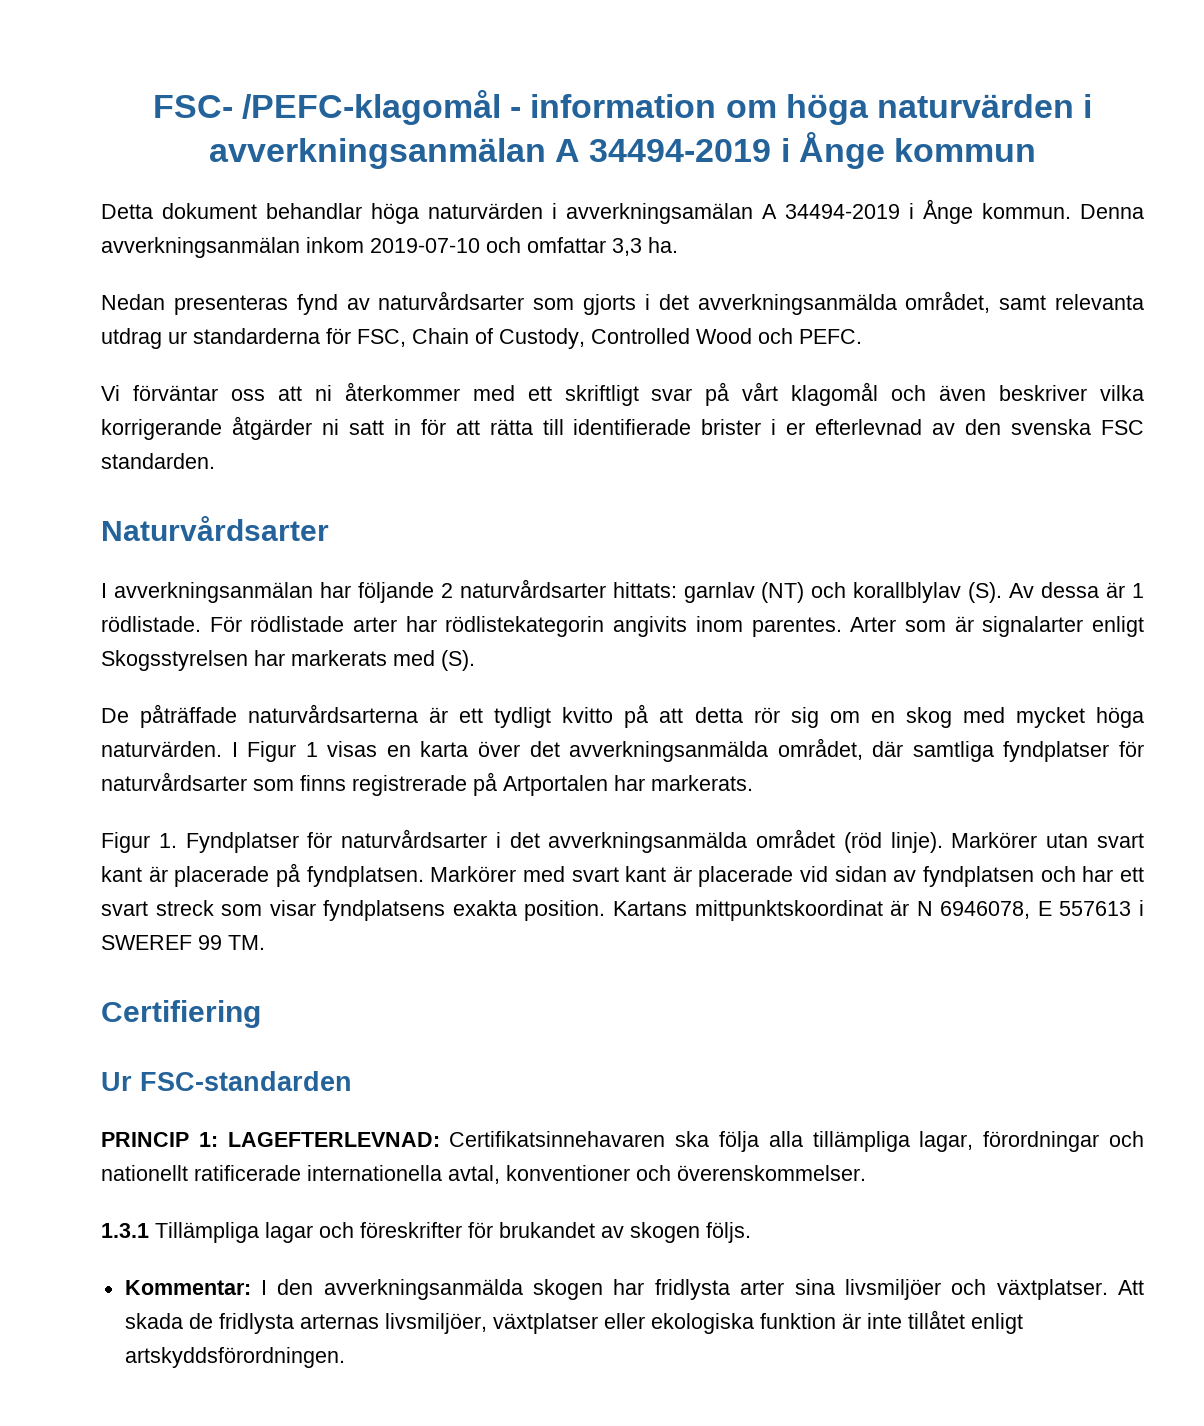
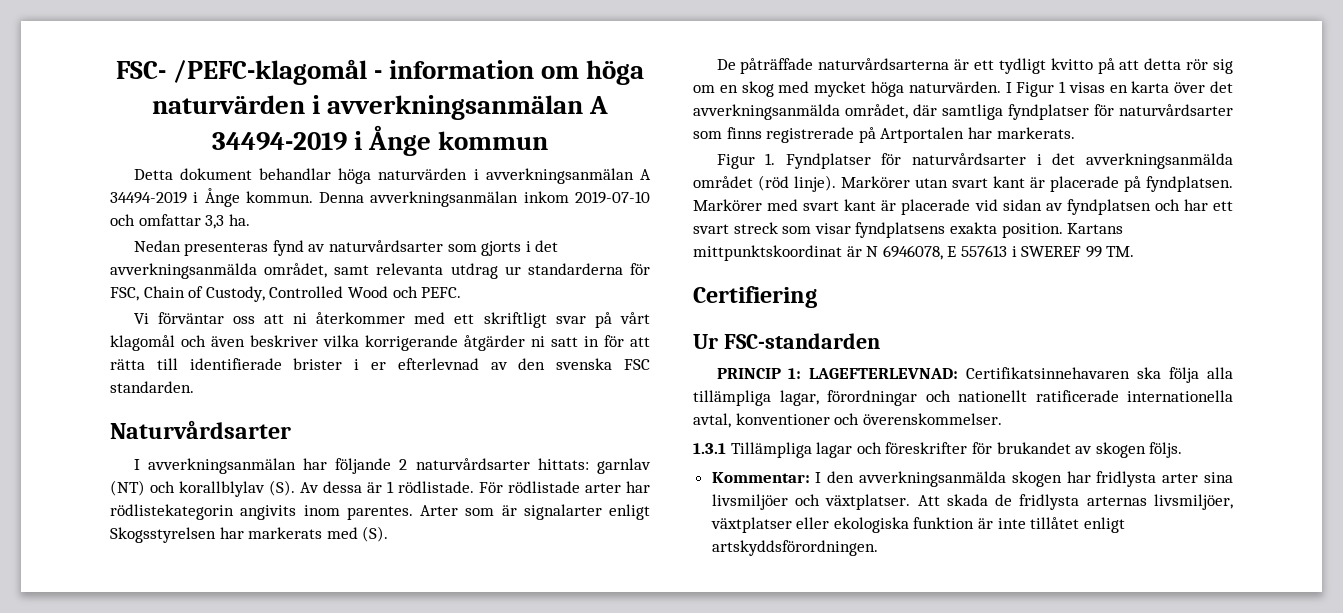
- Detta dokument behandlar höga naturvärden i avverkningsamälan A 34494-2019 i Ånge kommun.
+ Detta dokument behandlar höga naturvärden i avverkningsanmälan A 34494-2019 i Ånge kommun.

